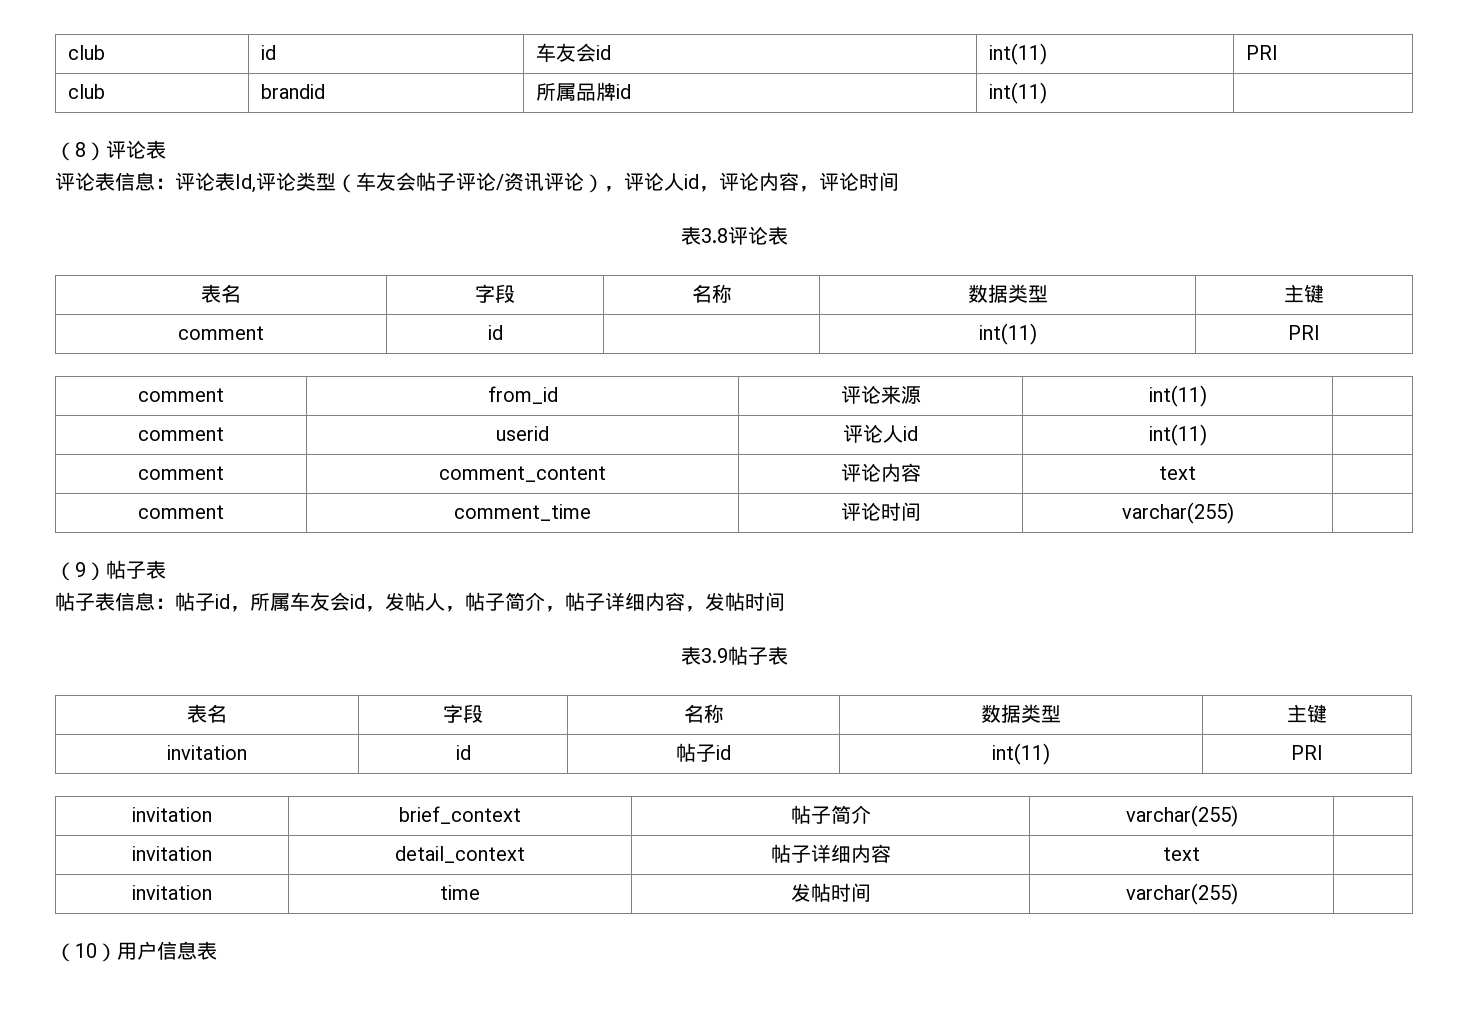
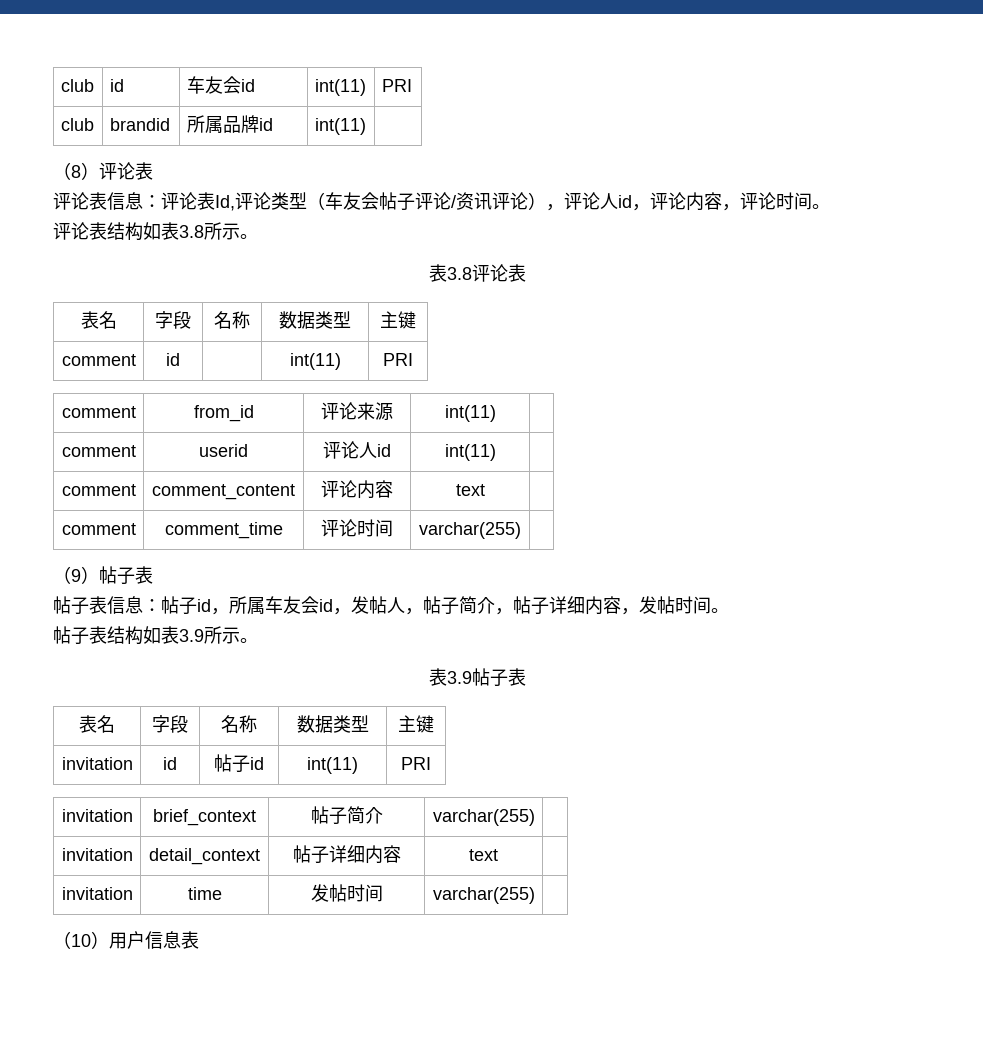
- 评论表信息：评论表Id,评论类型（车友会帖子评论/资讯评论），评论人id，评论内容，评论时间
+ 评论表信息：评论表Id,评论类型（车友会帖子评论/资讯评论），评论人id，评论内容，评论时间。
+ 评论表结构如表3.8所示。
- 帖子表信息：帖子id，所属车友会id，发帖人，帖子简介，帖子详细内容，发帖时间
+ 帖子表信息：帖子id，所属车友会id，发帖人，帖子简介，帖子详细内容，发帖时间。
+ 帖子表结构如表3.9所示。

